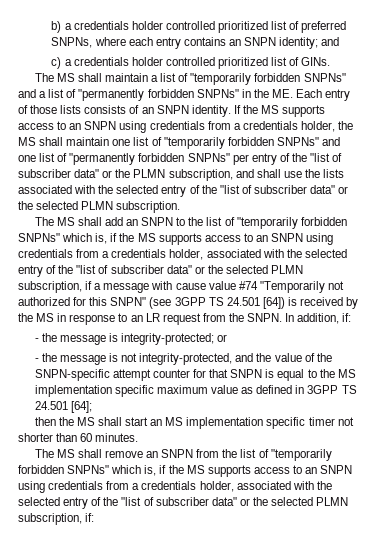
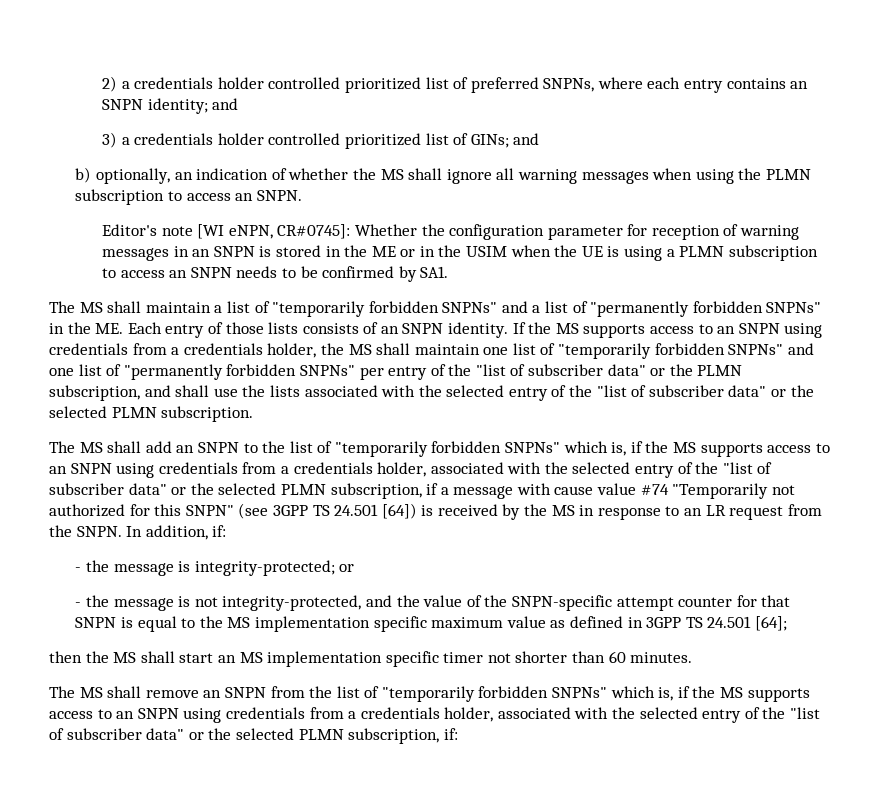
- b) a credentials holder controlled prioritized list of preferred SNPNs, where each entry contains an SNPN identity; and
+ 2) a credentials holder controlled prioritized list of preferred SNPNs, where each entry contains an SNPN identity; and
- c) a credentials holder controlled prioritized list of GINs.
+ 3) a credentials holder controlled prioritized list of GINs; and
+ b) optionally, an indication of whether the MS shall ignore all warning messages when using the PLMN subscription to access an SNPN.
+ Editor's note [WI eNPN, CR#0745]: Whether the configuration parameter for reception of warning messages in an SNPN is stored in the ME or in the USIM when the UE is using a PLMN subscription to access an SNPN needs to be confirmed by SA1.

